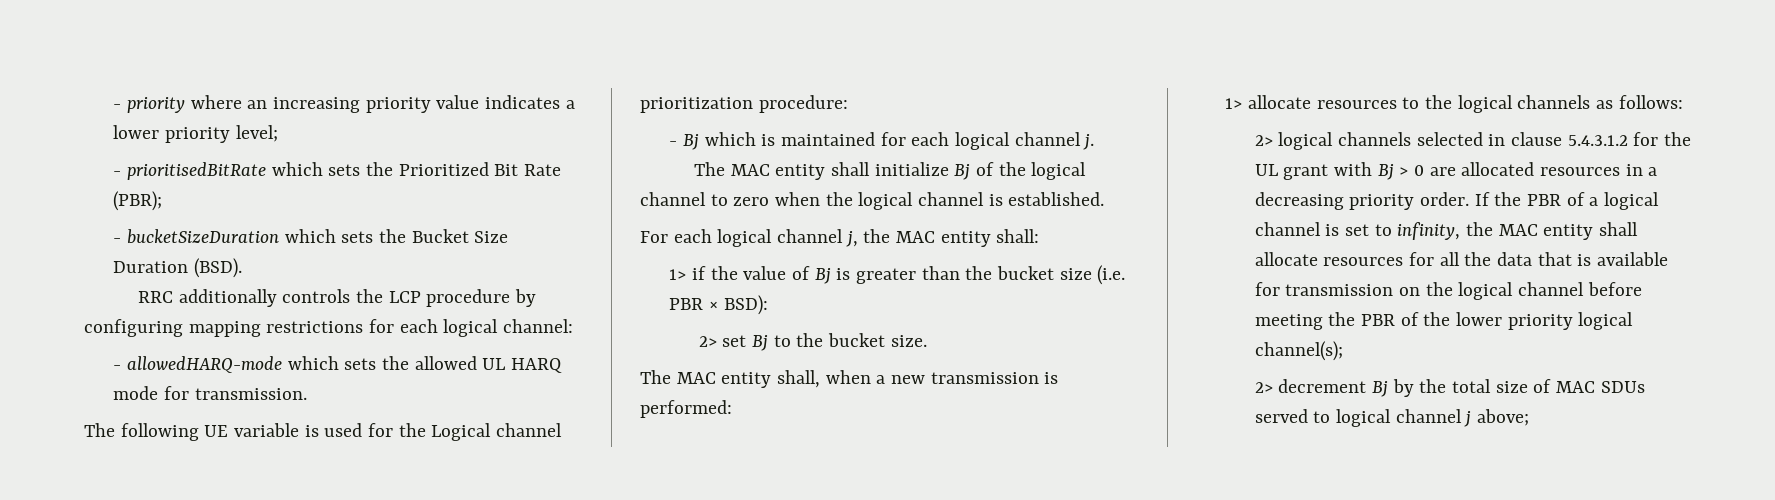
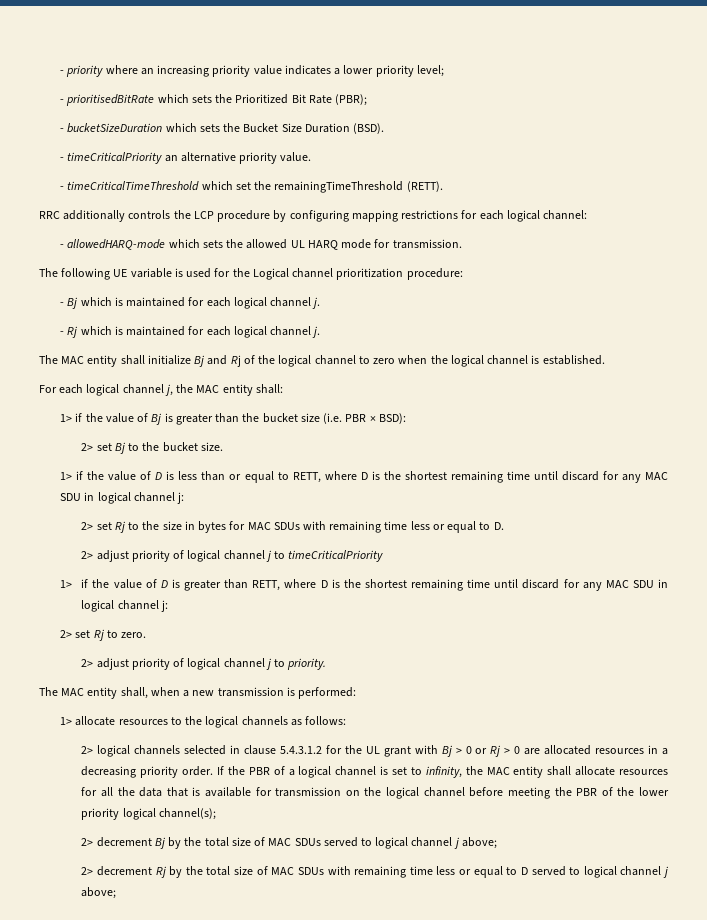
+ - timeCriticalPriority an alternative priority value.
+ - timeCriticalTimeThreshold which set the remainingTimeThreshold (RETT).
+ - Rj which is maintained for each logical channel j.
- The MAC entity shall initialize Bj of the logical channel to zero when the logical channel is established.
+ The MAC entity shall initialize Bj and Rj of the logical channel to zero when the logical channel is established.
+ 1> if the value of D is less than or equal to RETT, where D is the shortest remaining time until discard for any MAC SDU in logical channel j:
+ 2> set Rj to the size in bytes for MAC SDUs with remaining time less or equal to D.
+ 2> adjust priority of logical channel j to timeCriticalPriority
+ 1> if the value of D is greater than RETT, where D is the shortest remaining time until discard for any MAC SDU in logical channel j:
+ 2> set Rj to zero.
+ 2> adjust priority of logical channel j to priority.
- 2> logical channels selected in clause 5.4.3.1.2 for the UL grant with Bj > 0 are allocated resources in a decreasing priority order.
+ 2> logical channels selected in clause 5.4.3.1.2 for the UL grant with Bj > 0 or Rj > 0 are allocated resources in a decreasing priority order.
+ 2> decrement Rj by the total size of MAC SDUs with remaining time less or equal to D served to logical channel j above;

